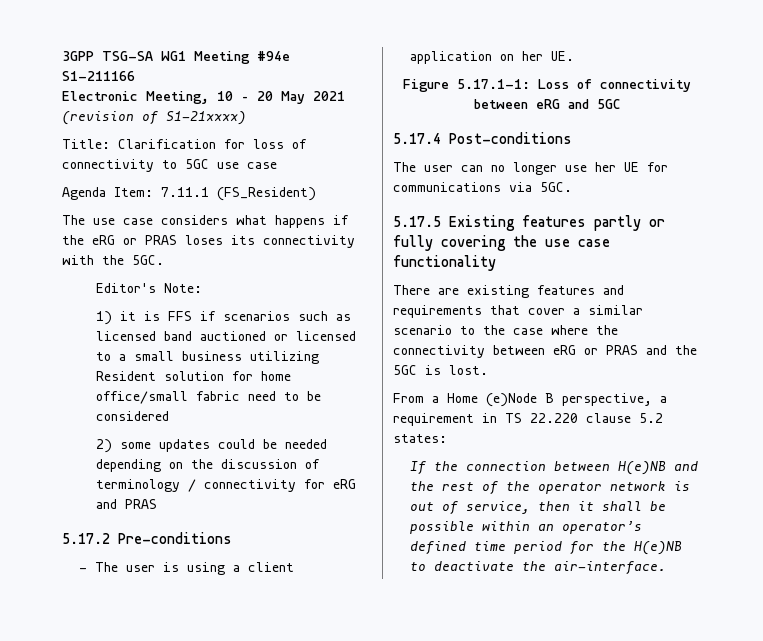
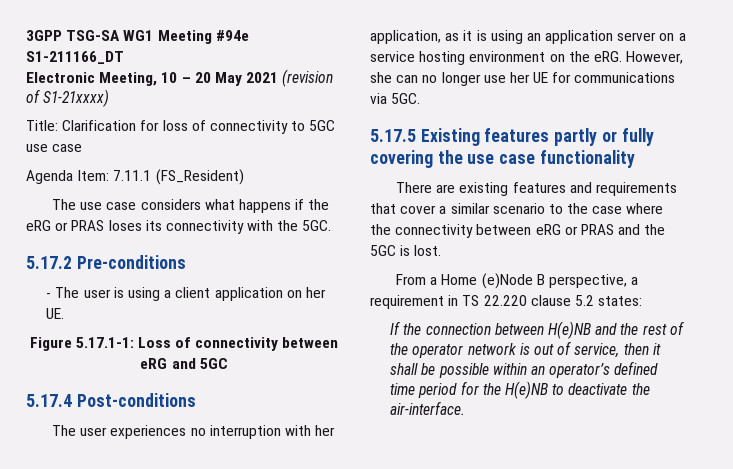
- 3GPP TSG-SA WG1 Meeting #94e S1-211166
+ 3GPP TSG-SA WG1 Meeting #94e S1-211166_DT
- Editor's Note:
- 1) it is FFS if scenarios such as licensed band auctioned or licensed to a small business utilizing Resident solution for home office/small fabric need to be considered
- 2) some updates could be needed depending on the discussion of terminology / connectivity for eRG and PRAS
- The user can no longer use her UE for communications via 5GC.
+ The user experiences no interruption with her application, as it is using an application server on a service hosting environment on the eRG. However, she can no longer use her UE for communications via 5GC.

